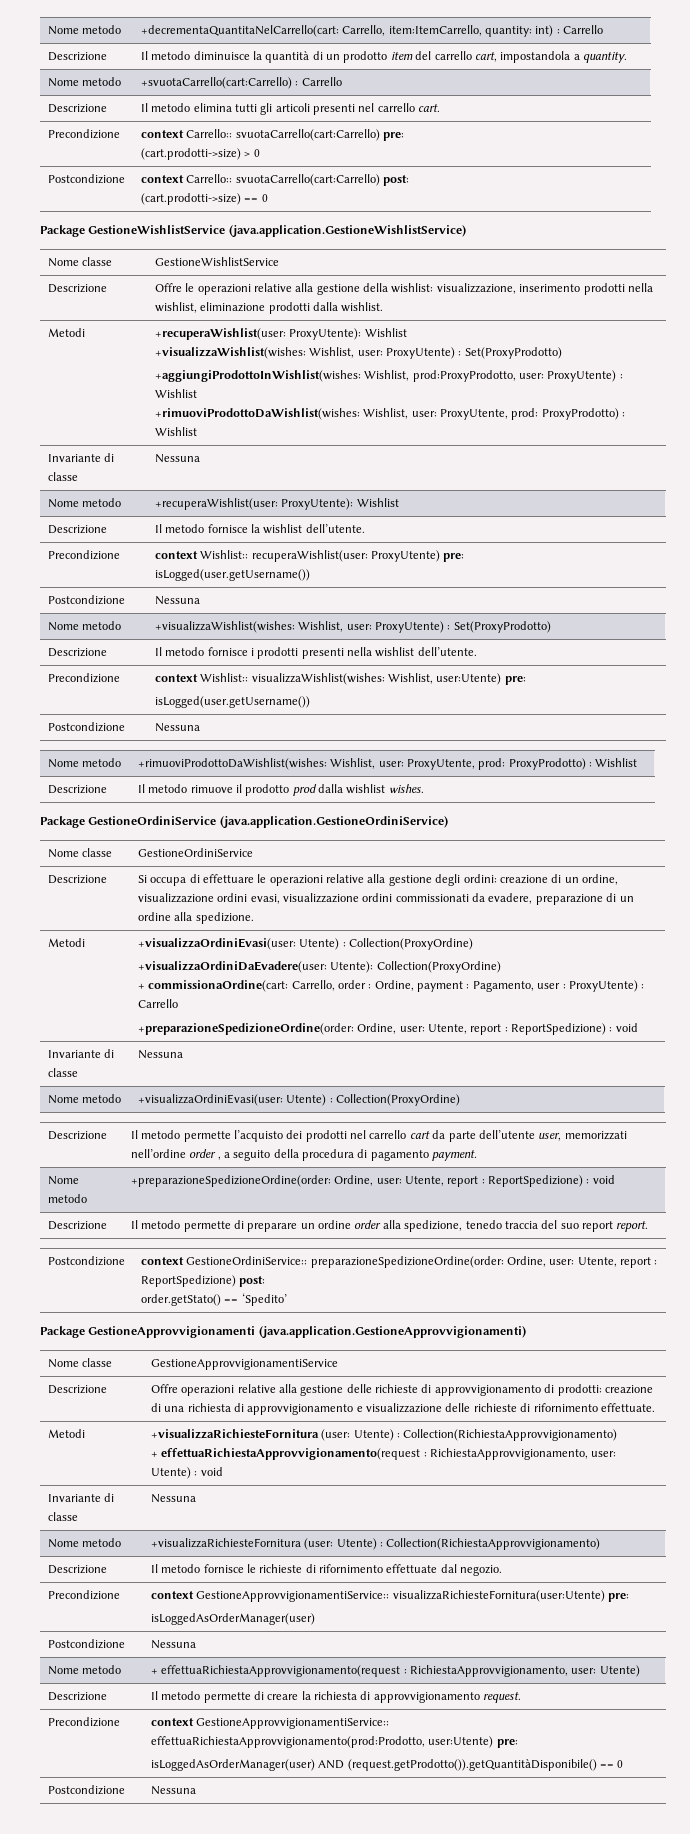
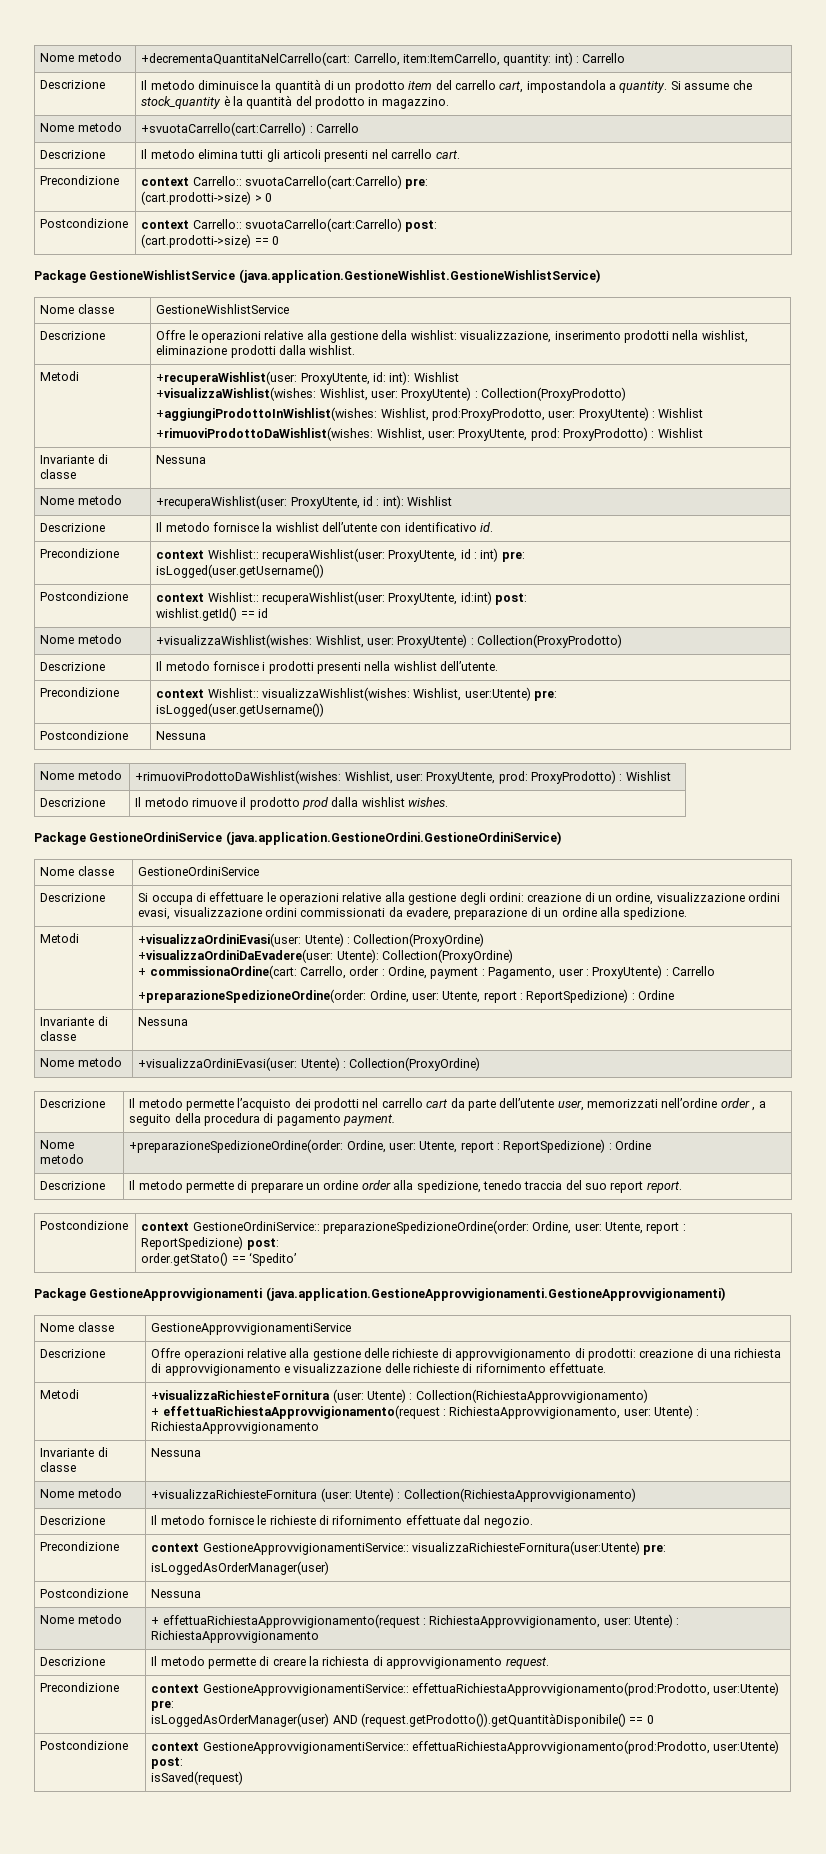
- Descrizione | Il metodo diminuisce la quantità di un prodotto item del carrello cart, impostandola a quantity.
+ Descrizione | Il metodo diminuisce la quantità di un prodotto item del carrello cart, impostandola a quantity. Si assume che stock_quantity è la quantità del prodotto in magazzino.
- Package GestioneWishlistService (java.application.GestioneWishlistService)
+ Package GestioneWishlistService (java.application.GestioneWishlist.GestioneWishlistService)
- Metodi | +recuperaWishlist(user: ProxyUtente): Wishlist
- +visualizzaWishlist(wishes: Wishlist, user: ProxyUtente) : Set(ProxyProdotto)
+ Metodi | +recuperaWishlist(user: ProxyUtente, id: int): Wishlist
+ +visualizzaWishlist(wishes: Wishlist, user: ProxyUtente) : Collection(ProxyProdotto)
- Nome metodo | +recuperaWishlist(user: ProxyUtente): Wishlist
+ Nome metodo | +recuperaWishlist(user: ProxyUtente, id : int): Wishlist
- Descrizione | Il metodo fornisce la wishlist dell’utente.
+ Descrizione | Il metodo fornisce la wishlist dell’utente con identificativo id.
- Precondizione | context Wishlist:: recuperaWishlist(user: ProxyUtente) pre:
+ Precondizione | context Wishlist:: recuperaWishlist(user: ProxyUtente, id : int) pre:
  isLogged(user.getUsername())
- Postcondizione | Nessuna
+ Postcondizione | context Wishlist:: recuperaWishlist(user: ProxyUtente, id:int) post:
+ wishlist.getId() == id
- Nome metodo | +visualizzaWishlist(wishes: Wishlist, user: ProxyUtente) : Set(ProxyProdotto)
+ Nome metodo | +visualizzaWishlist(wishes: Wishlist, user: ProxyUtente) : Collection(ProxyProdotto)
- Package GestioneOrdiniService (java.application.GestioneOrdiniService)
+ Package GestioneOrdiniService (java.application.GestioneOrdini.GestioneOrdiniService)
  Metodi | +visualizzaOrdiniEvasi(user: Utente) : Collection(ProxyOrdine)
  +visualizzaOrdiniDaEvadere(user: Utente): Collection(ProxyOrdine)
  + commissionaOrdine(cart: Carrello, order : Ordine, payment : Pagamento, user : ProxyUtente) : Carrello
- +preparazioneSpedizioneOrdine(order: Ordine, user: Utente, report : ReportSpedizione) : void
+ +preparazioneSpedizioneOrdine(order: Ordine, user: Utente, report : ReportSpedizione) : Ordine
- Nome metodo | +preparazioneSpedizioneOrdine(order: Ordine, user: Utente, report : ReportSpedizione) : void
+ Nome metodo | +preparazioneSpedizioneOrdine(order: Ordine, user: Utente, report : ReportSpedizione) : Ordine
- Package GestioneApprovvigionamenti (java.application.GestioneApprovvigionamenti)
+ Package GestioneApprovvigionamenti (java.application.GestioneApprovvigionamenti.GestioneApprovvigionamenti)
  Metodi | +visualizzaRichiesteFornitura (user: Utente) : Collection(RichiestaApprovvigionamento)
- + effettuaRichiestaApprovvigionamento(request : RichiestaApprovvigionamento, user: Utente) : void
+ + effettuaRichiestaApprovvigionamento(request : RichiestaApprovvigionamento, user: Utente) : RichiestaApprovvigionamento
- Nome metodo | + effettuaRichiestaApprovvigionamento(request : RichiestaApprovvigionamento, user: Utente)
+ Nome metodo | + effettuaRichiestaApprovvigionamento(request : RichiestaApprovvigionamento, user: Utente) : RichiestaApprovvigionamento
  Precondizione | context GestioneApprovvigionamentiService:: effettuaRichiestaApprovvigionamento(prod:Prodotto, user:Utente) pre:
  isLoggedAsOrderManager(user) AND (request.getProdotto()).getQuantitàDisponibile() == 0
- Postcondizione | Nessuna
+ Postcondizione | context GestioneApprovvigionamentiService:: effettuaRichiestaApprovvigionamento(prod:Prodotto, user:Utente) post:
+ isSaved(request)

